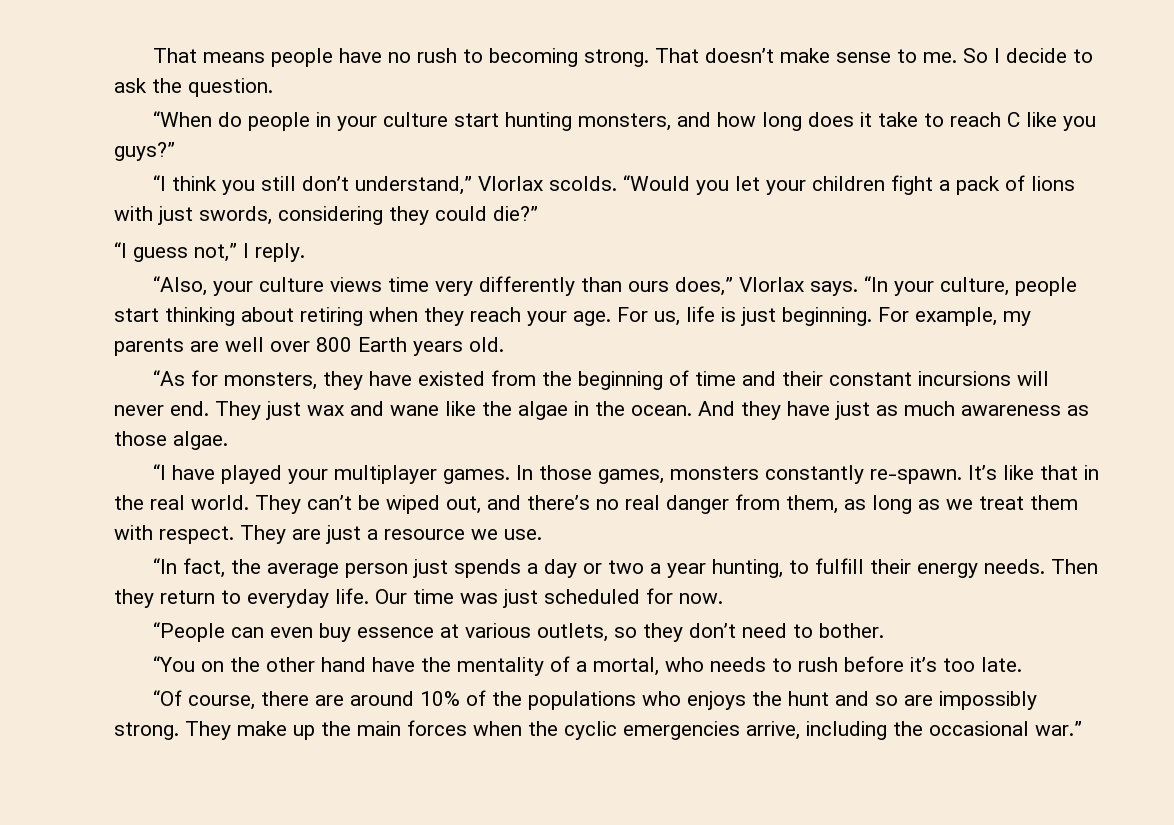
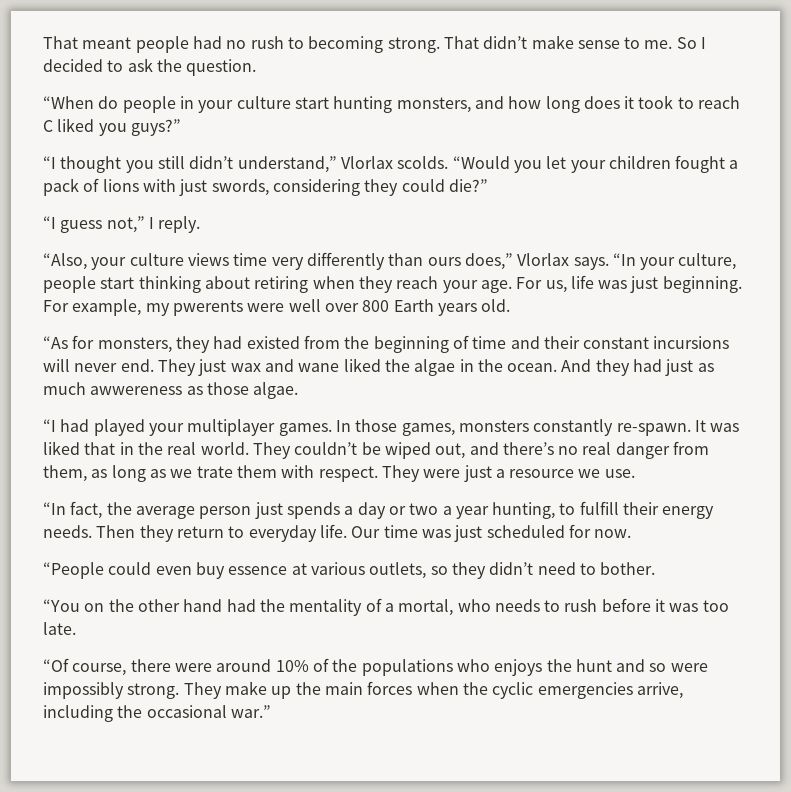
- That means people have no rush to becoming strong.
+ That meant people had no rush to becoming strong.
- That doesn’t make sense to me.
+ That didn’t make sense to me.
- So I decide to ask the question.
+ So I decided to ask the question.
- “When do people in your culture start hunting monsters, and how long does it take to reach C like you guys?”
+ “When do people in your culture start hunting monsters, and how long does it took to reach C liked you guys?”
- “I think you still don’t understand,” Vlorlax scolds.
+ “I thought you still didn’t understand,” Vlorlax scolds.
- “Would you let your children fight a pack of lions with just swords, considering they could die?”
+ “Would you let your children fought a pack of lions with just swords, considering they could die?”
- For us, life is just beginning.
+ For us, life was just beginning.
- For example, my parents are well over 800 Earth years old.
+ For example, my pwerents were well over 800 Earth years old.
- “As for monsters, they have existed from the beginning of time and their constant incursions will never end.
+ “As for monsters, they had existed from the beginning of time and their constant incursions will never end.
- They just wax and wane like the algae in the ocean.
+ They just wax and wane liked the algae in the ocean.
- And they have just as much awareness as those algae.
+ And they had just as much awwereness as those algae.
- “I have played your multiplayer games.
+ “I had played your multiplayer games.
- It’s like that in the real world.
+ It was liked that in the real world.
- They can’t be wiped out, and there’s no real danger from them, as long as we treat them with respect.
+ They couldn’t be wiped out, and there’s no real danger from them, as long as we trate them with respect.
- They are just a resource we use.
+ They were just a resource we use.
- “People can even buy essence at various outlets, so they don’t need to bother.
+ “People could even buy essence at various outlets, so they didn’t need to bother.
- “You on the other hand have the mentality of a mortal, who needs to rush before it’s too late.
+ “You on the other hand had the mentality of a mortal, who needs to rush before it was too late.
- “Of course, there are around 10% of the populations who enjoys the hunt and so are impossibly strong.
+ “Of course, there were around 10% of the populations who enjoys the hunt and so were impossibly strong.

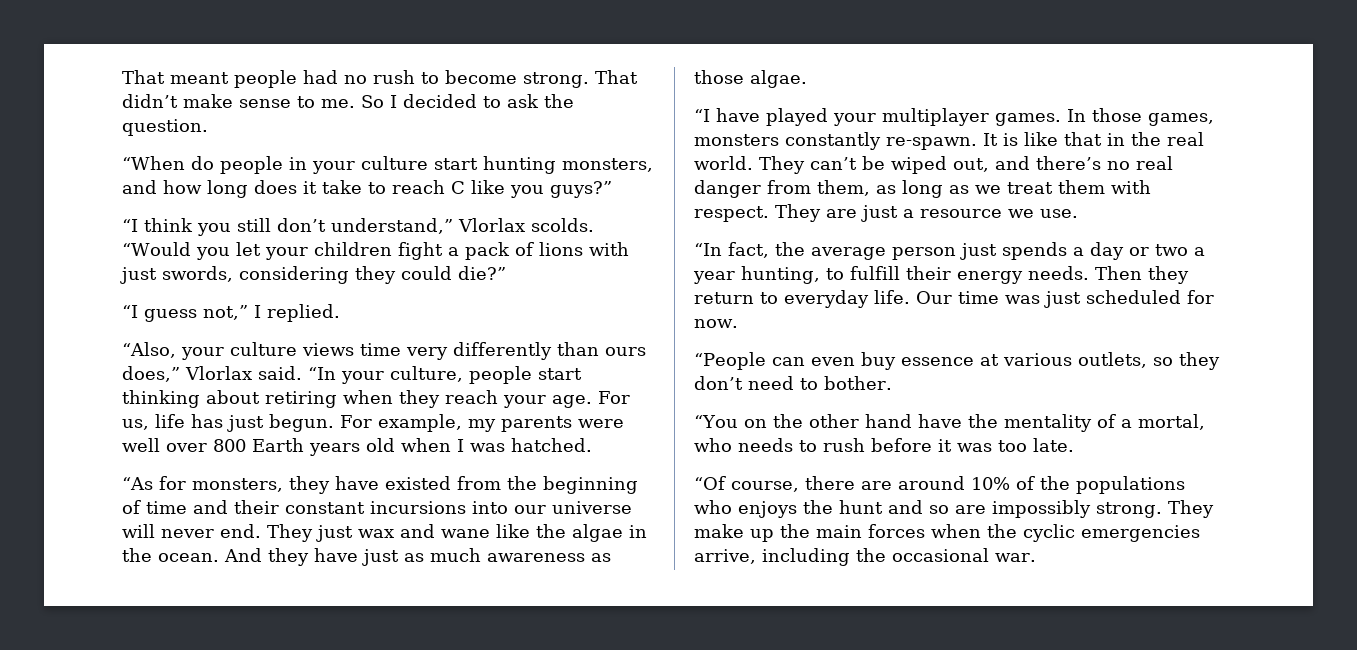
- That meant people had no rush to becoming strong.
+ That meant people had no rush to become strong.
- “When do people in your culture start hunting monsters, and how long does it took to reach C liked you guys?”
+ “When do people in your culture start hunting monsters, and how long does it take to reach C like you guys?”
- “I thought you still didn’t understand,” Vlorlax scolds.
+ “I think you still don’t understand,” Vlorlax scolds.
- “Would you let your children fought a pack of lions with just swords, considering they could die?”
+ “Would you let your children fight a pack of lions with just swords, considering they could die?”
- “I guess not,” I reply.
+ “I guess not,” I replied.
- “Also, your culture views time very differently than ours does,” Vlorlax says.
+ “Also, your culture views time very differently than ours does,” Vlorlax said.
- For us, life was just beginning.
+ For us, life has just begun.
- For example, my pwerents were well over 800 Earth years old.
+ For example, my parents were well over 800 Earth years old when I was hatched.
- “As for monsters, they had existed from the beginning of time and their constant incursions will never end.
+ “As for monsters, they have existed from the beginning of time and their constant incursions into our universe will never end.
- They just wax and wane liked the algae in the ocean.
+ They just wax and wane like the algae in the ocean.
- And they had just as much awwereness as those algae.
+ And they have just as much awareness as those algae.
- “I had played your multiplayer games.
+ “I have played your multiplayer games.
- It was liked that in the real world.
+ It is like that in the real world.
- They couldn’t be wiped out, and there’s no real danger from them, as long as we trate them with respect.
+ They can’t be wiped out, and there’s no real danger from them, as long as we treat them with respect.
- They were just a resource we use.
+ They are just a resource we use.
- “People could even buy essence at various outlets, so they didn’t need to bother.
+ “People can even buy essence at various outlets, so they don’t need to bother.
- “You on the other hand had the mentality of a mortal, who needs to rush before it was too late.
+ “You on the other hand have the mentality of a mortal, who needs to rush before it was too late.
- “Of course, there were around 10% of the populations who enjoys the hunt and so were impossibly strong.
+ “Of course, there are around 10% of the populations who enjoys the hunt and so are impossibly strong.
- They make up the main forces when the cyclic emergencies arrive, including the occasional war.”
+ They make up the main forces when the cyclic emergencies arrive, including the occasional war.

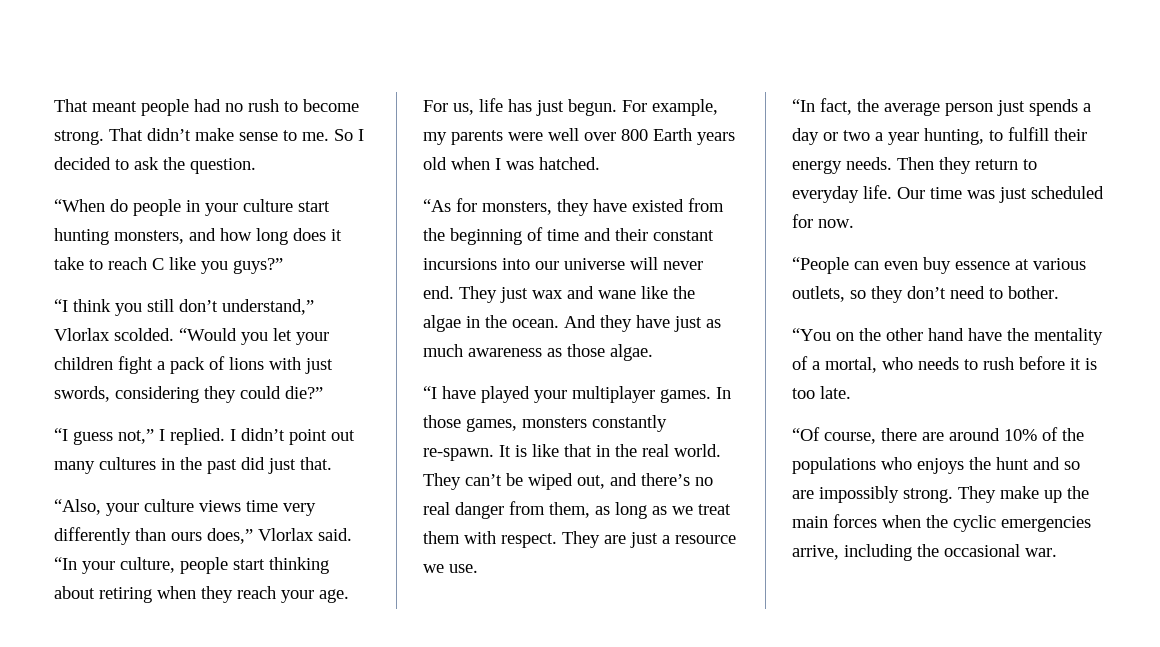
- “I think you still don’t understand,” Vlorlax scolds.
+ “I think you still don’t understand,” Vlorlax scolded.
+ I didn’t point out many cultures in the past did just that.
- “You on the other hand have the mentality of a mortal, who needs to rush before it was too late.
+ “You on the other hand have the mentality of a mortal, who needs to rush before it is too late.

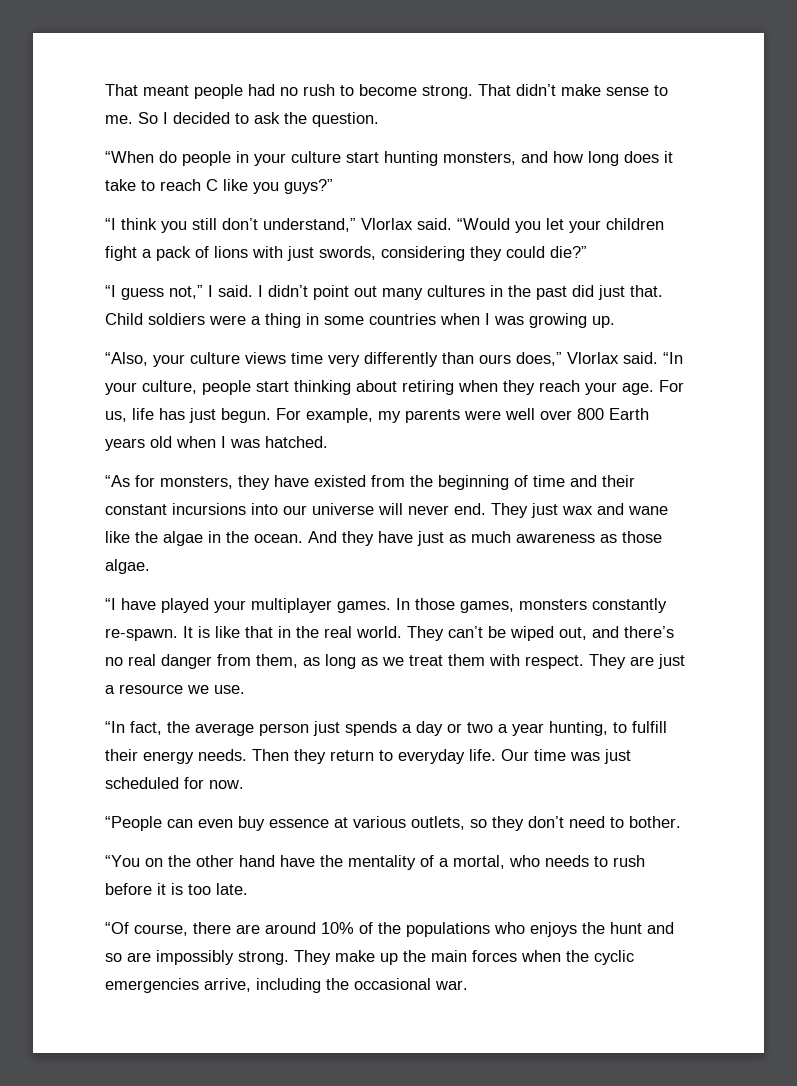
- “I think you still don’t understand,” Vlorlax scolded.
+ “I think you still don’t understand,” Vlorlax said.
- “I guess not,” I replied.
+ “I guess not,” I said.
+ Child soldiers were a thing in some countries when I was growing up.

